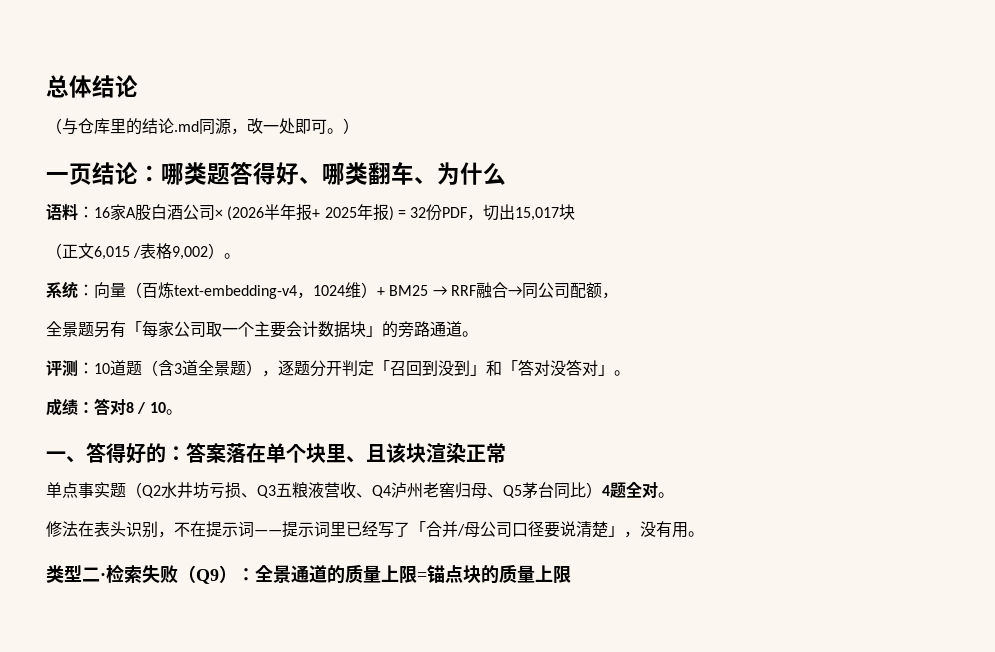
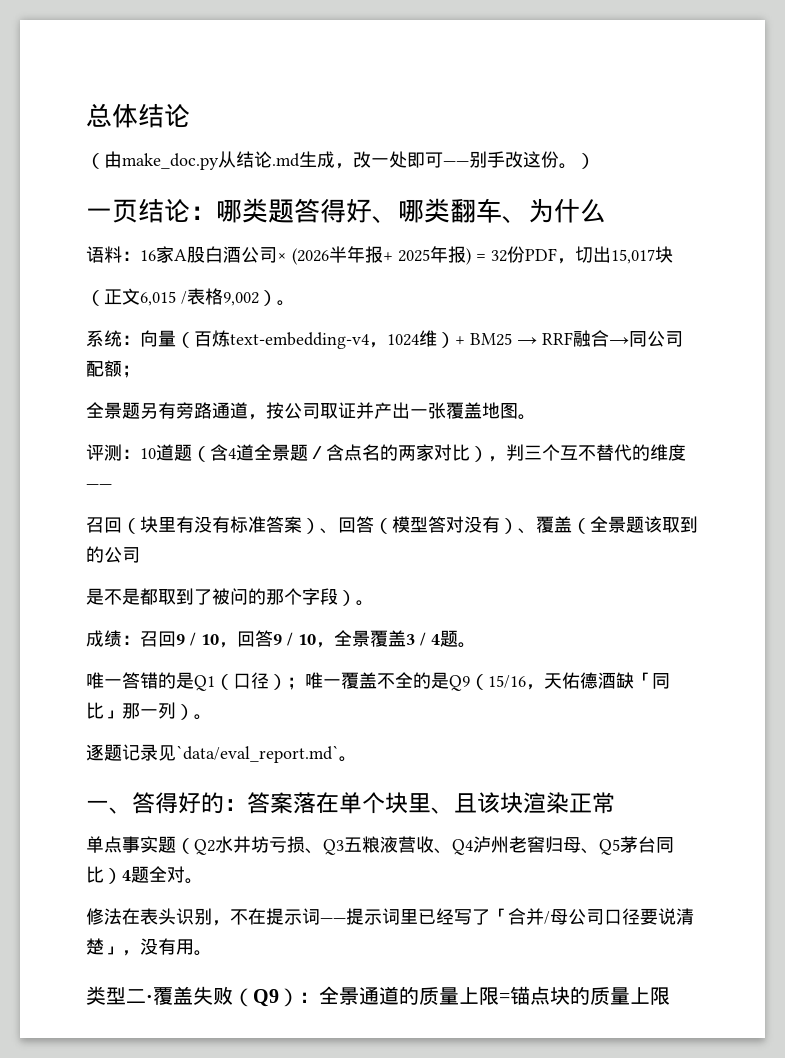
- （与仓库里的结论.md同源，改一处即可。）
+ （由make_doc.py从结论.md生成，改一处即可——别手改这份。）
- 系统：向量（百炼text-embedding-v4，1024维）+ BM25 → RRF融合→同公司配额，
+ 系统：向量（百炼text-embedding-v4，1024维）+ BM25 → RRF融合→同公司配额；
- 全景题另有「每家公司取一个主要会计数据块」的旁路通道。
+ 全景题另有旁路通道，按公司取证并产出一张覆盖地图。
- 评测：10道题（含3道全景题），逐题分开判定「召回到没到」和「答对没答对」。
- 成绩：答对8 / 10。
+ 评测：10道题（含4道全景题／含点名的两家对比），判三个互不替代的维度——
+ 召回（块里有没有标准答案）、回答（模型答对没有）、覆盖（全景题该取到的公司
+ 是不是都取到了被问的那个字段）。
+ 成绩：召回9 / 10，回答9 / 10，全景覆盖3 / 4题。
+ 唯一答错的是Q1（口径）；唯一覆盖不全的是Q9（15/16，天佑德酒缺「同比」那一列）。
+ 逐题记录见`data/eval_report.md`。
- 类型二·检索失败（Q9）：全景通道的质量上限=锚点块的质量上限
+ 类型二·覆盖失败（Q9）：全景通道的质量上限=锚点块的质量上限

